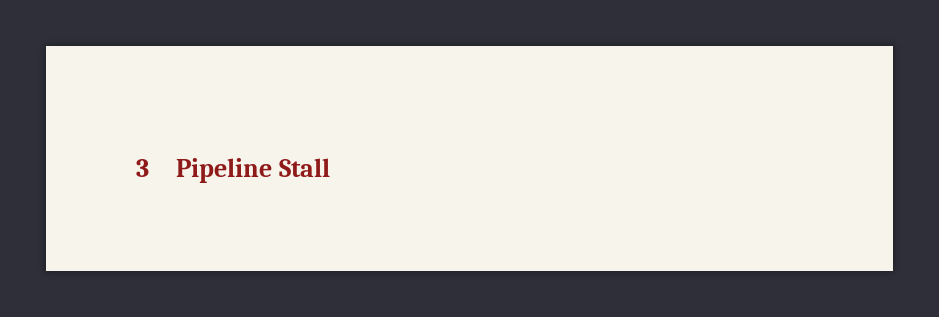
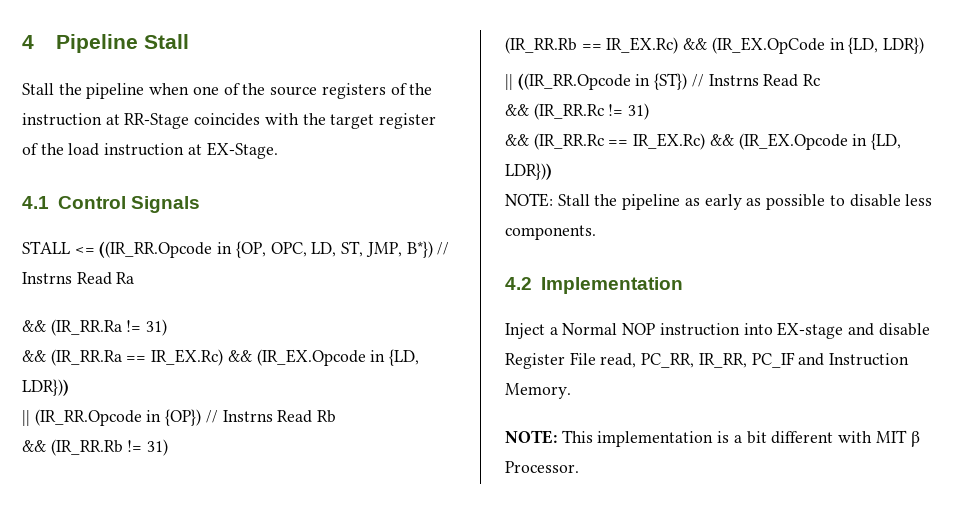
- 3 Pipeline Stall
+ 4 Pipeline Stall
+ Stall the pipeline when one of the source registers of the instruction at RR-Stage coincides with the target register of the load instruction at EX-Stage.
+ 4.1 Control Signals
+ STALL <= ((IR_RR.Opcode in {OP, OPC, LD, ST, JMP, B*}) // Instrns Read Ra
+ && (IR_RR.Ra != 31)
+ && (IR_RR.Ra == IR_EX.Rc) && (IR_EX.Opcode in {LD, LDR}))
+ || (IR_RR.Opcode in {OP}) // Instrns Read Rb
+ && (IR_RR.Rb != 31)
+ (IR_RR.Rb == IR_EX.Rc) && (IR_EX.OpCode in {LD, LDR})
+ || ((IR_RR.Opcode in {ST}) // Instrns Read Rc
+ && (IR_RR.Rc != 31)
+ && (IR_RR.Rc == IR_EX.Rc) && (IR_EX.Opcode in {LD, LDR}))
+ NOTE: Stall the pipeline as early as possible to disable less components.
+ 4.2 Implementation
+ Inject a Normal NOP instruction into EX-stage and disable Register File read, PC_RR, IR_RR, PC_IF and Instruction Memory.
+ NOTE: This implementation is a bit different with MIT β Processor.

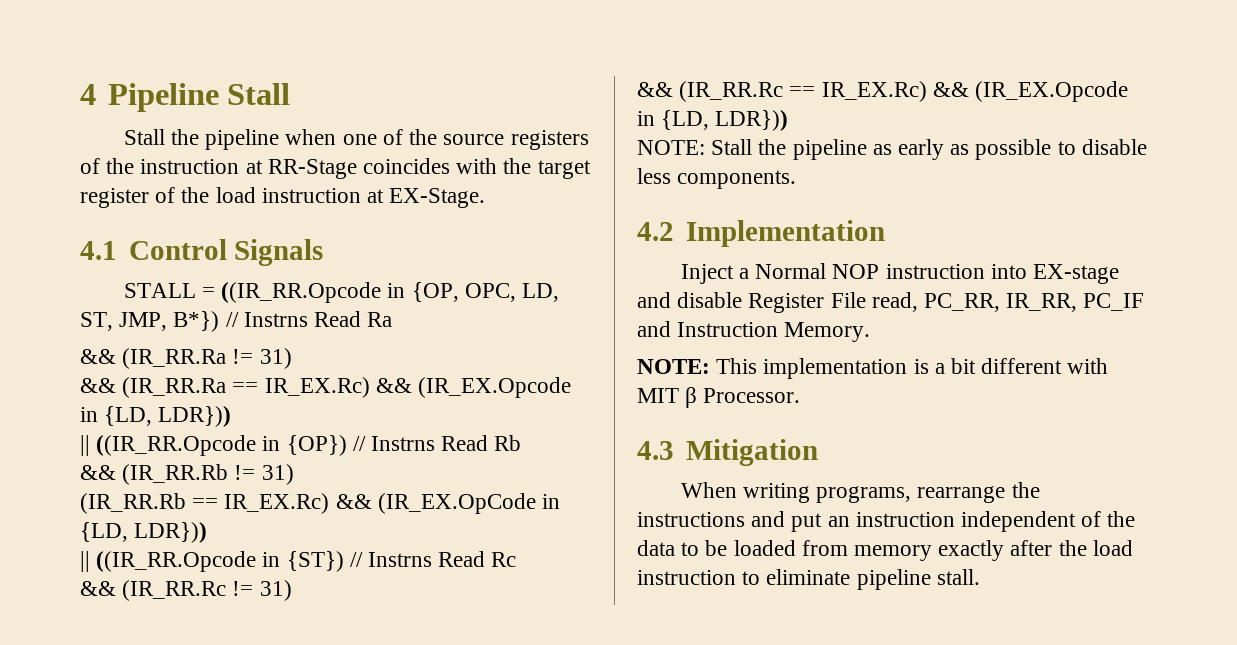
- STALL <= ((IR_RR.Opcode in {OP, OPC, LD, ST, JMP, B*}) // Instrns Read Ra
+ STALL = ((IR_RR.Opcode in {OP, OPC, LD, ST, JMP, B*}) // Instrns Read Ra
- || (IR_RR.Opcode in {OP}) // Instrns Read Rb
+ || ((IR_RR.Opcode in {OP}) // Instrns Read Rb
- (IR_RR.Rb == IR_EX.Rc) && (IR_EX.OpCode in {LD, LDR})
+ (IR_RR.Rb == IR_EX.Rc) && (IR_EX.OpCode in {LD, LDR}))
+ 4.3 Mitigation
+ When writing programs, rearrange the instructions and put an instruction independent of the data to be loaded from memory exactly after the load instruction to eliminate pipeline stall.

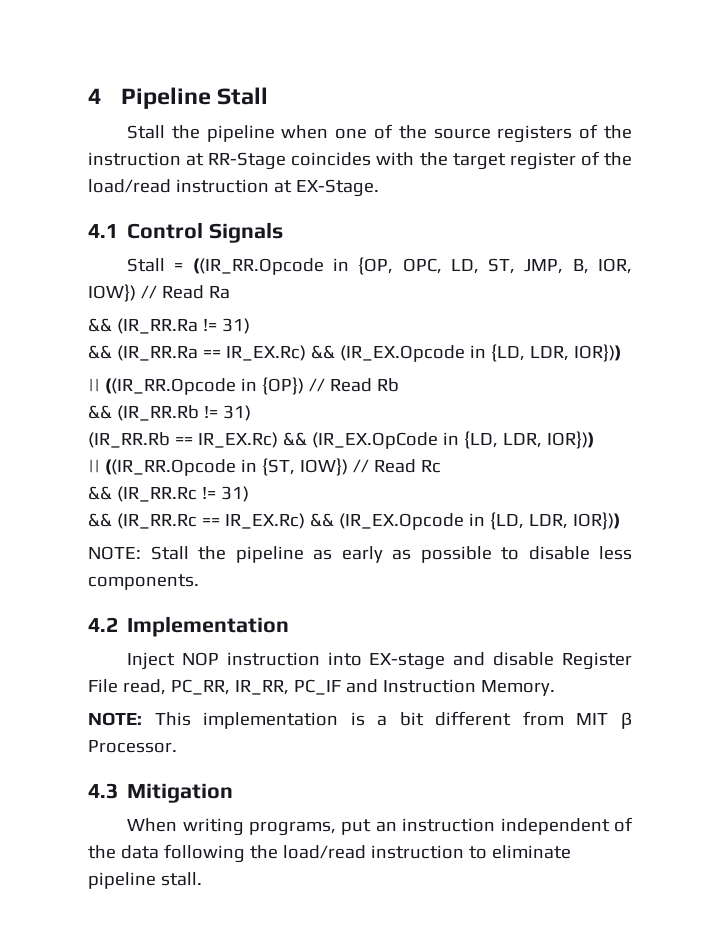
- Stall the pipeline when one of the source registers of the instruction at RR-Stage coincides with the target register of the load instruction at EX-Stage.
+ Stall the pipeline when one of the source registers of the instruction at RR-Stage coincides with the target register of the load/read instruction at EX-Stage.
- STALL = ((IR_RR.Opcode in {OP, OPC, LD, ST, JMP, B*}) // Instrns Read Ra
+ Stall = ((IR_RR.Opcode in {OP, OPC, LD, ST, JMP, B, IOR, IOW}) // Read Ra
- && (IR_RR.Ra == IR_EX.Rc) && (IR_EX.Opcode in {LD, LDR}))
+ && (IR_RR.Ra == IR_EX.Rc) && (IR_EX.Opcode in {LD, LDR, IOR}))
- || ((IR_RR.Opcode in {OP}) // Instrns Read Rb
+ || ((IR_RR.Opcode in {OP}) // Read Rb
- (IR_RR.Rb == IR_EX.Rc) && (IR_EX.OpCode in {LD, LDR}))
- || ((IR_RR.Opcode in {ST}) // Instrns Read Rc
+ (IR_RR.Rb == IR_EX.Rc) && (IR_EX.OpCode in {LD, LDR, IOR}))
+ || ((IR_RR.Opcode in {ST, IOW}) // Read Rc
- && (IR_RR.Rc == IR_EX.Rc) && (IR_EX.Opcode in {LD, LDR}))
+ && (IR_RR.Rc == IR_EX.Rc) && (IR_EX.Opcode in {LD, LDR, IOR}))
- Inject a Normal NOP instruction into EX-stage and disable Register File read, PC_RR, IR_RR, PC_IF and Instruction Memory.
+ Inject NOP instruction into EX-stage and disable Register File read, PC_RR, IR_RR, PC_IF and Instruction Memory.
- NOTE: This implementation is a bit different with MIT β Processor.
+ NOTE: This implementation is a bit different from MIT β Processor.
- When writing programs, rearrange the instructions and put an instruction independent of the data to be loaded from memory exactly after the load instruction to eliminate pipeline stall.
+ When writing programs, put an instruction independent of the data following the load/read instruction to eliminate pipeline stall.

